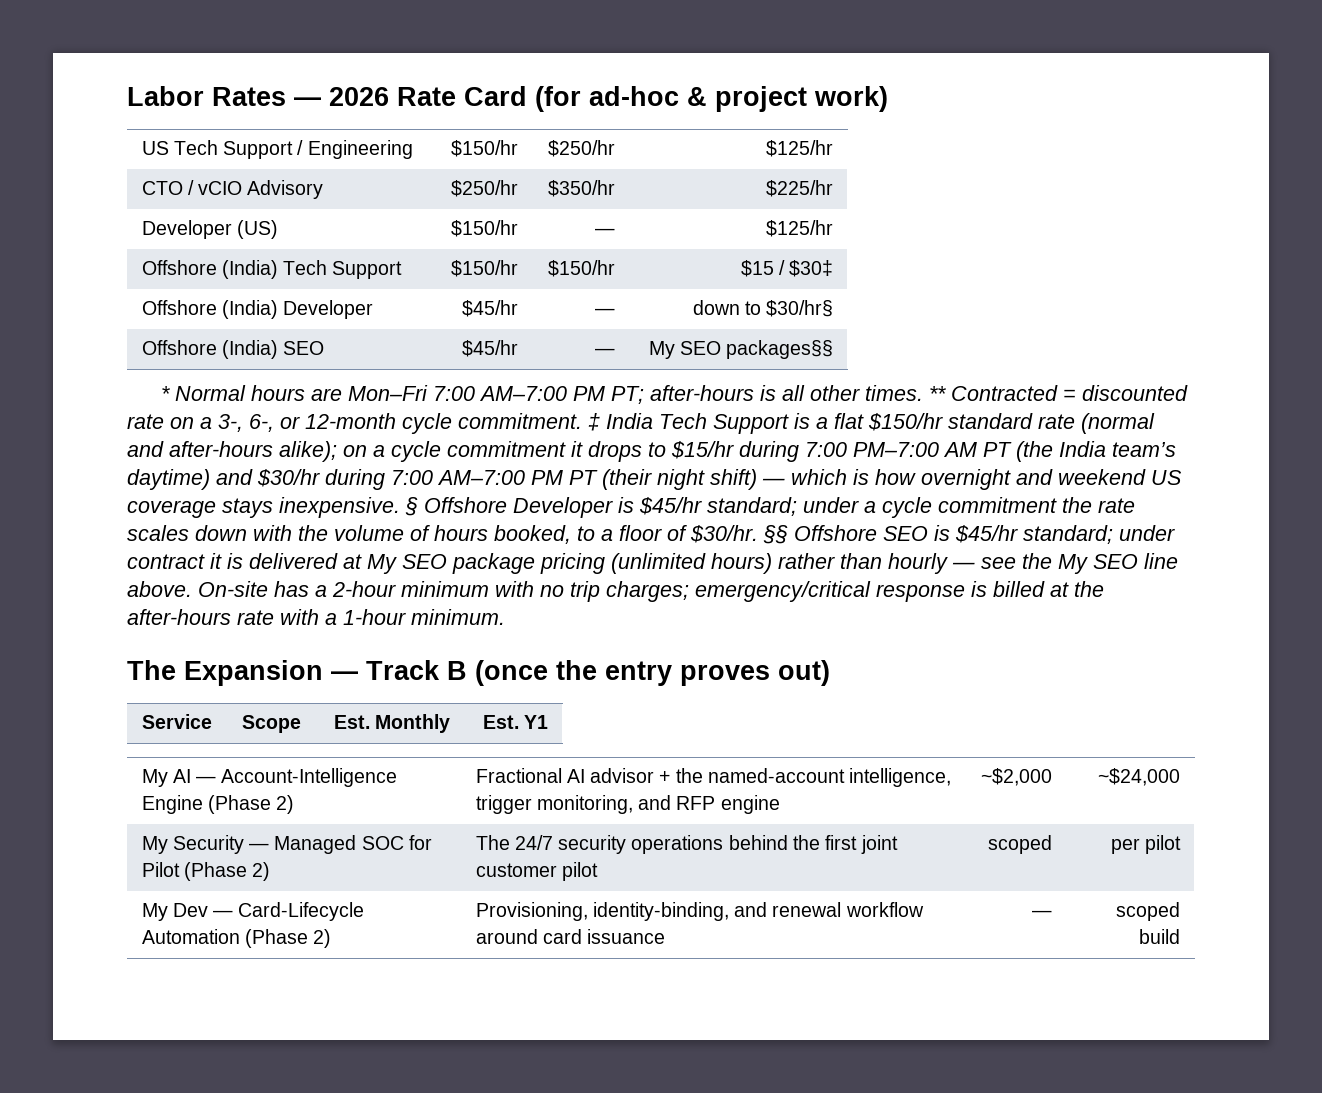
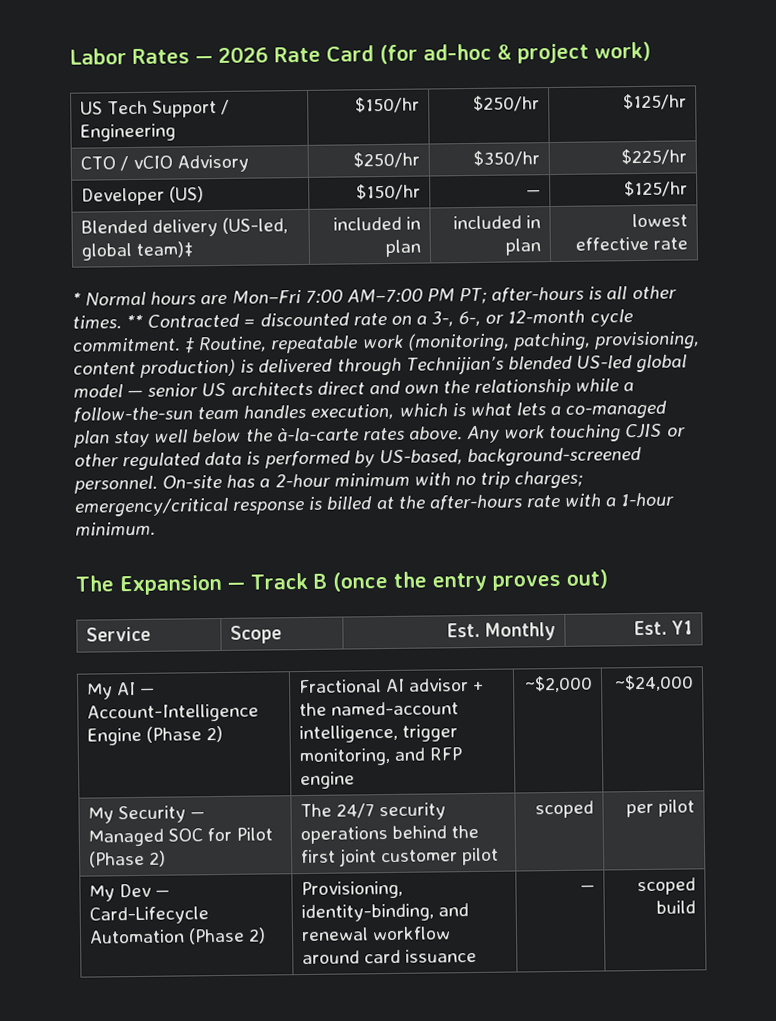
- Offshore (India) Tech Support | $150/hr | $150/hr | $15 / $30‡
- Offshore (India) Developer | $45/hr | — | down to $30/hr§
- Offshore (India) SEO | $45/hr | — | My SEO packages§§
+ Blended delivery (US-led, global team)‡ | included in plan | included in plan | lowest effective rate
- ‡ India Tech Support is a flat $150/hr standard rate (normal and after-hours alike); on a cycle commitment it drops to $15/hr during 7:00 PM–7:00 AM PT (the India team’s daytime) and $30/hr during 7:00 AM–7:00 PM PT (their night shift) — which is how overnight and weekend US coverage stays inexpensive. § Offshore Developer is $45/hr standard; under a cycle commitment the rate scales down with the volume of hours booked, to a floor of $30/hr. §§ Offshore SEO is $45/hr standard; under contract it is delivered at My SEO package pricing (unlimited hours) rather than hourly — see the My SEO line above.
+ ‡ Routine, repeatable work (monitoring, patching, provisioning, content production) is delivered through Technijian’s blended US-led global model — senior US architects direct and own the relationship while a follow-the-sun team handles execution, which is what lets a co-managed plan stay well below the à-la-carte rates above. Any work touching CJIS or other regulated data is performed by US-based, background-screened personnel.

